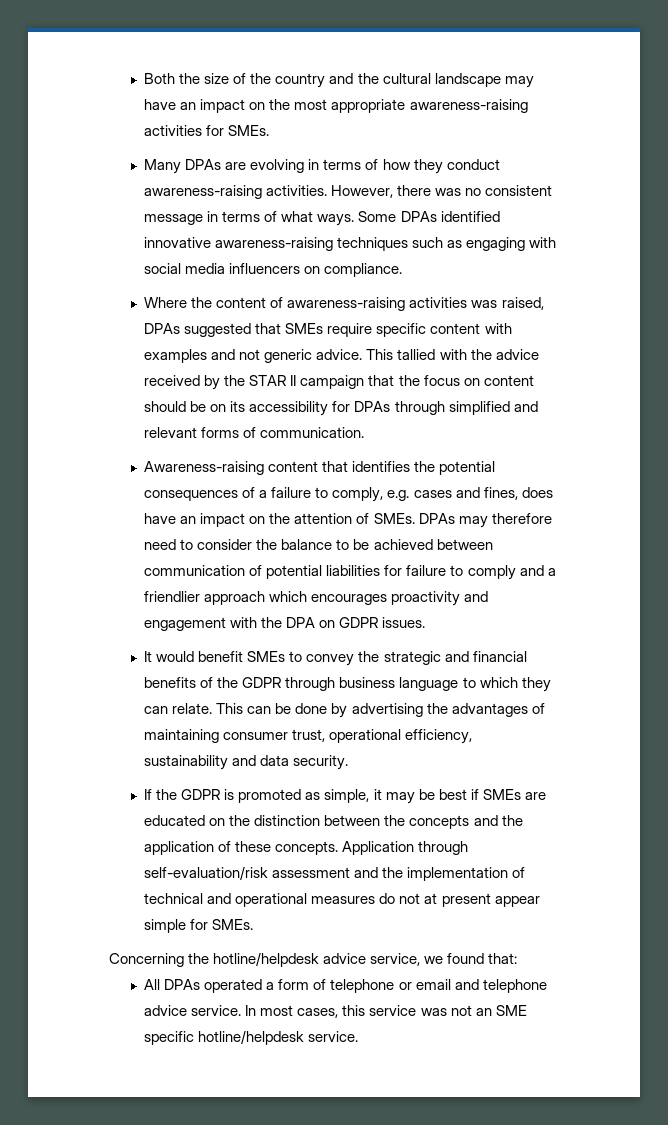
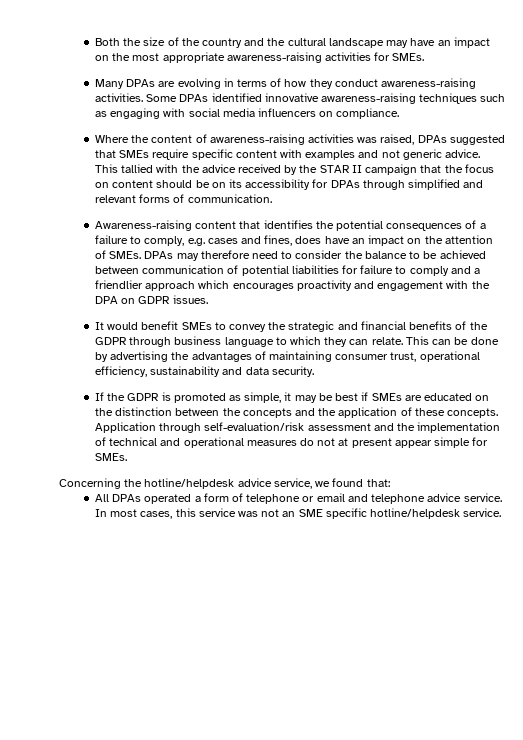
- However, there was no consistent message in terms of what ways.

